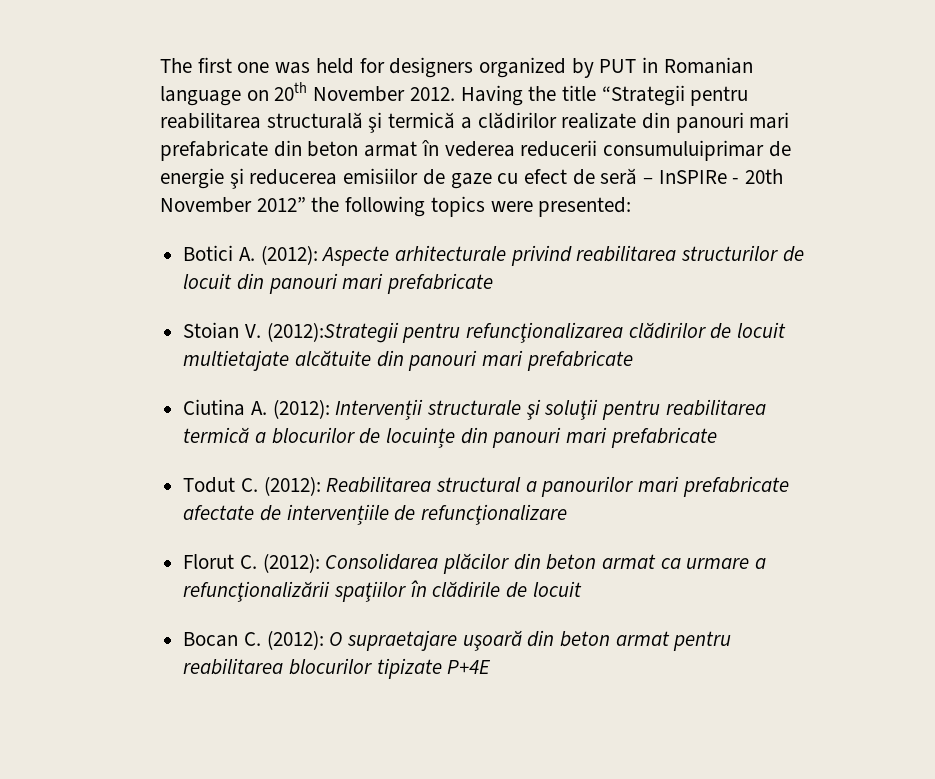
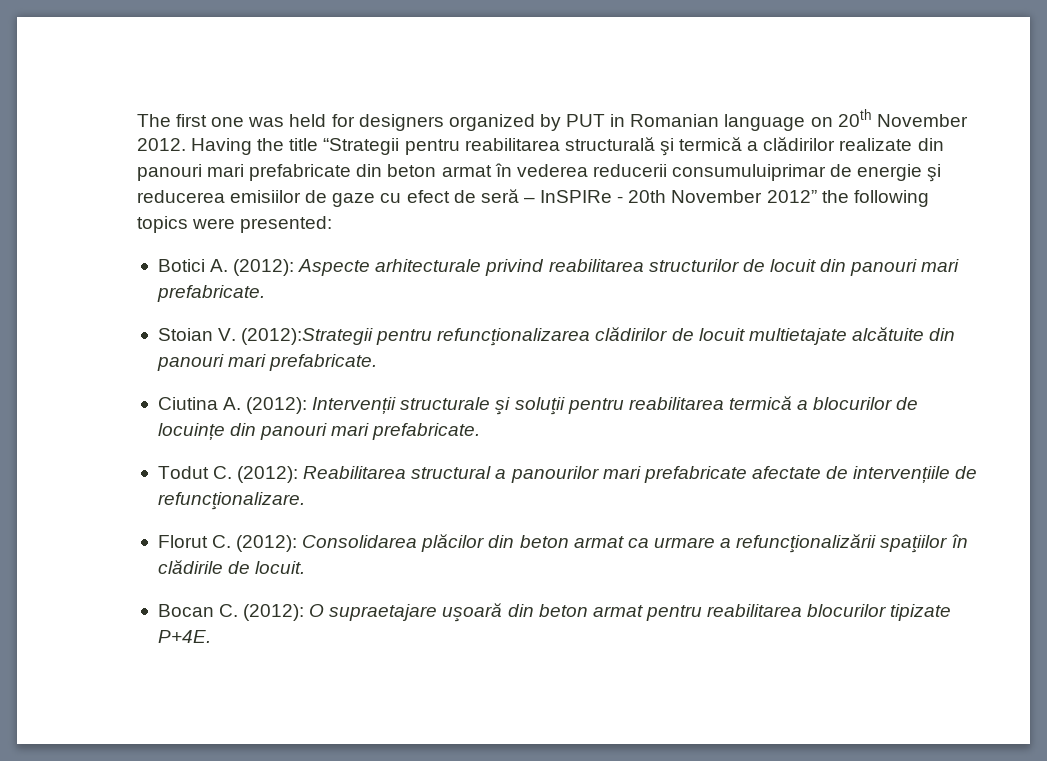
- Botici A. (2012): Aspecte arhitecturale privind reabilitarea structurilor de locuit din panouri mari prefabricate
+ Botici A. (2012): Aspecte arhitecturale privind reabilitarea structurilor de locuit din panouri mari prefabricate.
- Stoian V. (2012):Strategii pentru refuncţionalizarea clădirilor de locuit multietajate alcătuite din panouri mari prefabricate
+ Stoian V. (2012):Strategii pentru refuncţionalizarea clădirilor de locuit multietajate alcătuite din panouri mari prefabricate.
- Ciutina A. (2012): Intervenții structurale şi soluţii pentru reabilitarea termică a blocurilor de locuințe din panouri mari prefabricate
+ Ciutina A. (2012): Intervenții structurale şi soluţii pentru reabilitarea termică a blocurilor de locuințe din panouri mari prefabricate.
- Todut C. (2012): Reabilitarea structural a panourilor mari prefabricate afectate de intervențiile de refuncţionalizare
+ Todut C. (2012): Reabilitarea structural a panourilor mari prefabricate afectate de intervențiile de refuncţionalizare.
- Florut C. (2012): Consolidarea plăcilor din beton armat ca urmare a refuncţionalizării spaţiilor în clădirile de locuit
+ Florut C. (2012): Consolidarea plăcilor din beton armat ca urmare a refuncţionalizării spaţiilor în clădirile de locuit.
- Bocan C. (2012): O supraetajare uşoară din beton armat pentru reabilitarea blocurilor tipizate P+4E
+ Bocan C. (2012): O supraetajare uşoară din beton armat pentru reabilitarea blocurilor tipizate P+4E.

